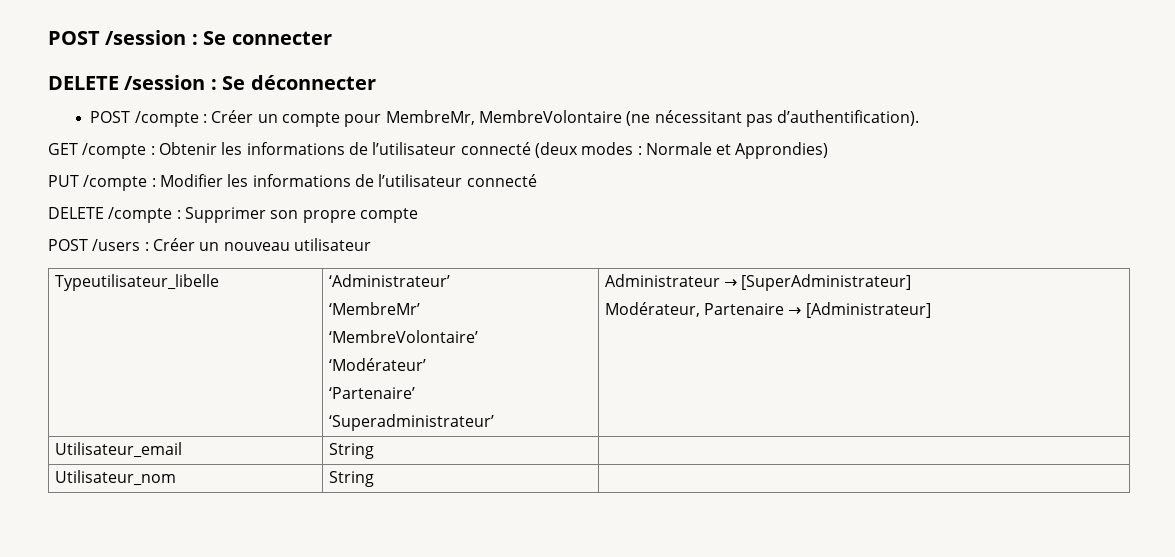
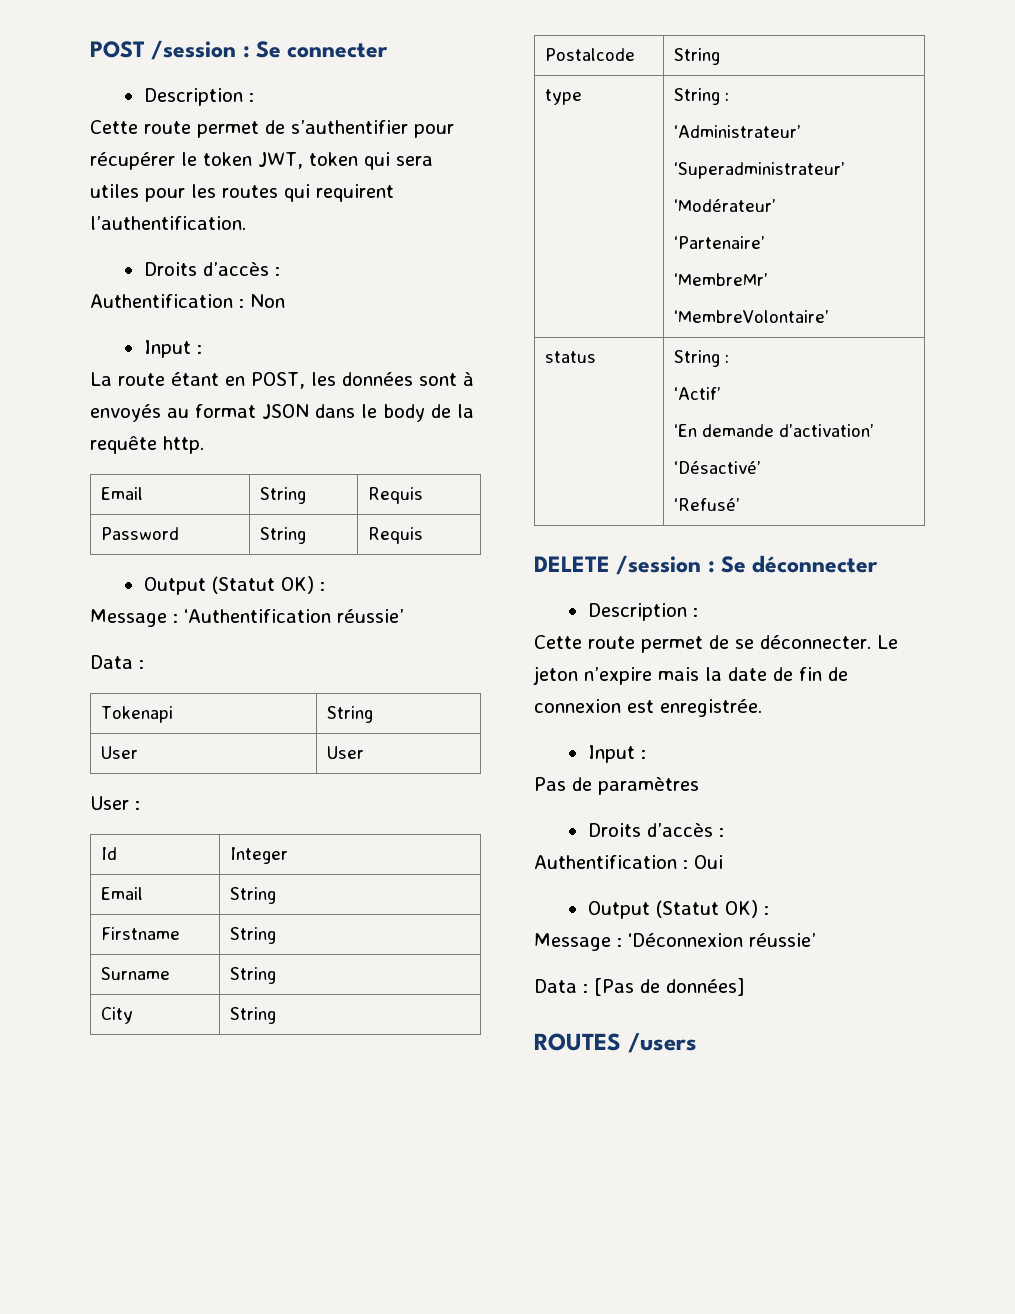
  POST /session : Se connecter
+ Description :
+ Cette route permet de s’authentifier pour récupérer le token JWT, token qui sera utiles pour les routes qui requirent l’authentification.
+ Droits d’accès :
+ Authentification : Non
+ Input :
+ La route étant en POST, les données sont à envoyés au format JSON dans le body de la requête http.
+ Email | String | Requis
+ Password | String | Requis
+ Output (Statut OK) :
+ Message : ‘Authentification réussie’
+ Data :
+ Tokenapi | String
+ User | User
+ User :
+ Id | Integer
+ Email | String
+ Firstname | String
+ Surname | String
+ City | String
+ Postalcode | String
+ type | String :
+ ‘Administrateur’
+ ‘Superadministrateur’
+ ‘Modérateur’
+ ‘Partenaire’
+ ‘MembreMr’
+ ‘MembreVolontaire’
+ status | String :
+ ‘Actif’
+ ‘En demande d’activation’
+ ‘Désactivé’
+ ‘Refusé’
  DELETE /session : Se déconnecter
- POST /compte : Créer un compte pour MembreMr, MembreVolontaire (ne nécessitant pas d’authentification).
- GET /compte : Obtenir les informations de l’utilisateur connecté (deux modes : Normale et Approndies)
- PUT /compte : Modifier les informations de l’utilisateur connecté
- DELETE /compte : Supprimer son propre compte
- POST /users : Créer un nouveau utilisateur
- Typeutilisateur_libelle | ‘Administrateur’
- ‘MembreMr’
- ‘MembreVolontaire’
- ‘Modérateur’
- ‘Partenaire’
- ‘Superadministrateur’ | Administrateur → [SuperAdministrateur]
- Modérateur, Partenaire → [Administrateur]
- Utilisateur_email | String |
- Utilisateur_nom | String |
+ Description :
+ Cette route permet de se déconnecter. Le jeton n’expire mais la date de fin de connexion est enregistrée.
+ Input :
+ Pas de paramètres
+ Droits d’accès :
+ Authentification : Oui
+ Output (Statut OK) :
+ Message : ‘Déconnexion réussie’
+ Data : [Pas de données]
+ ROUTES /users

